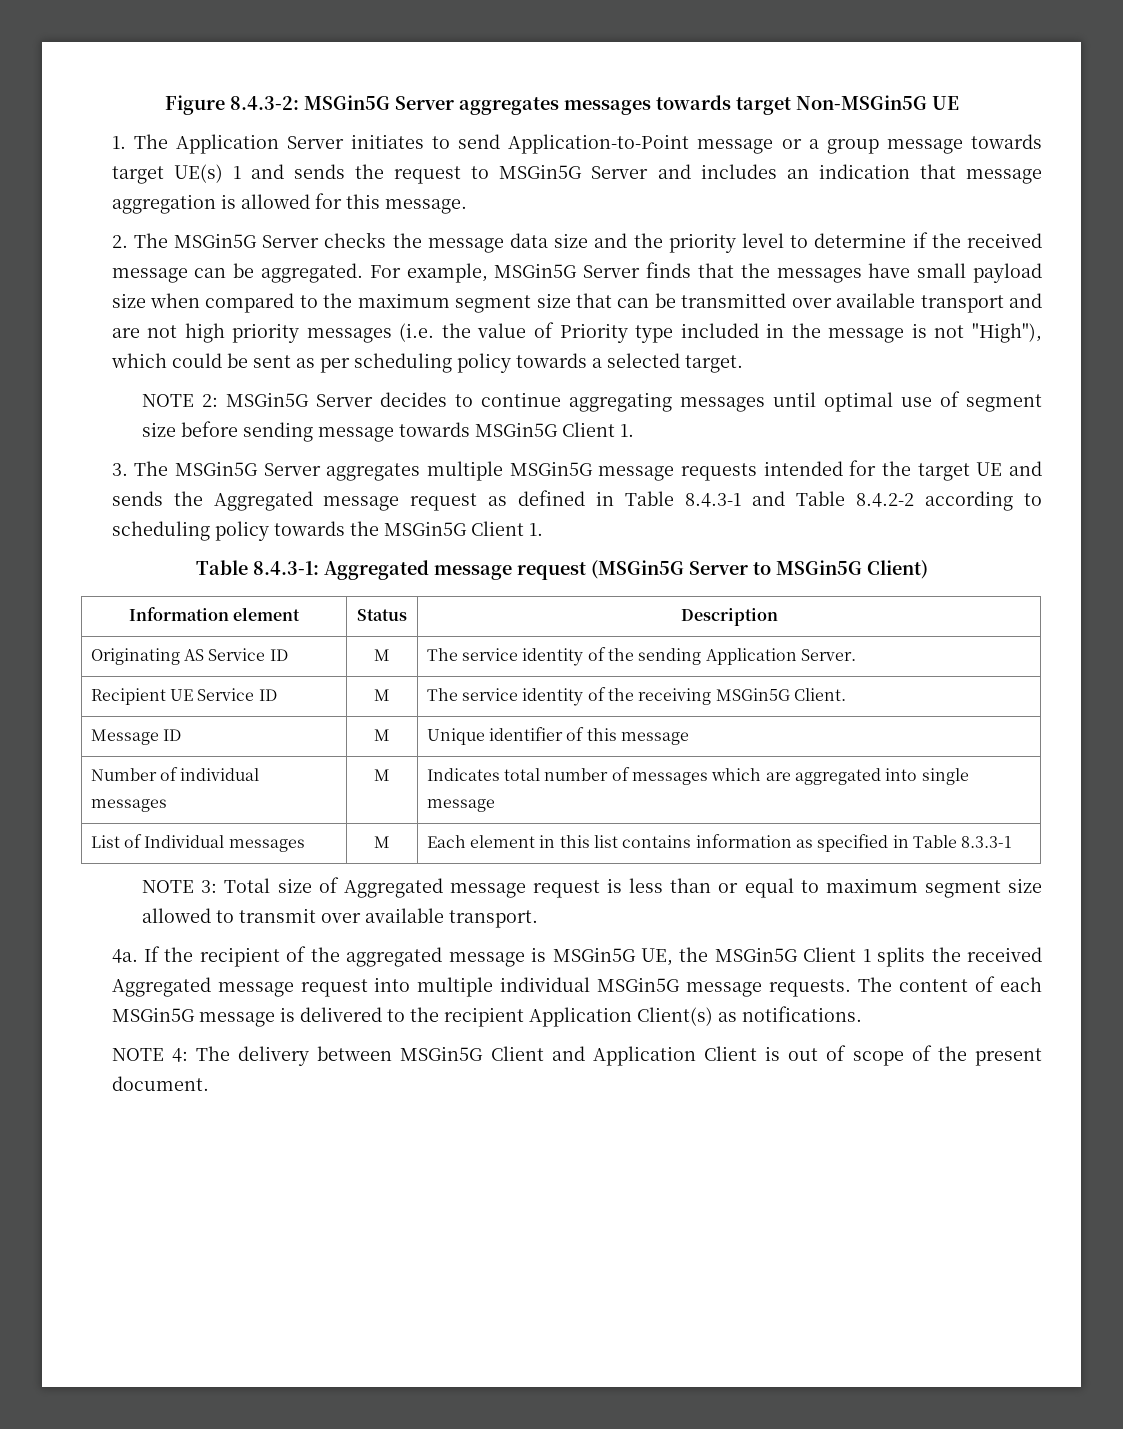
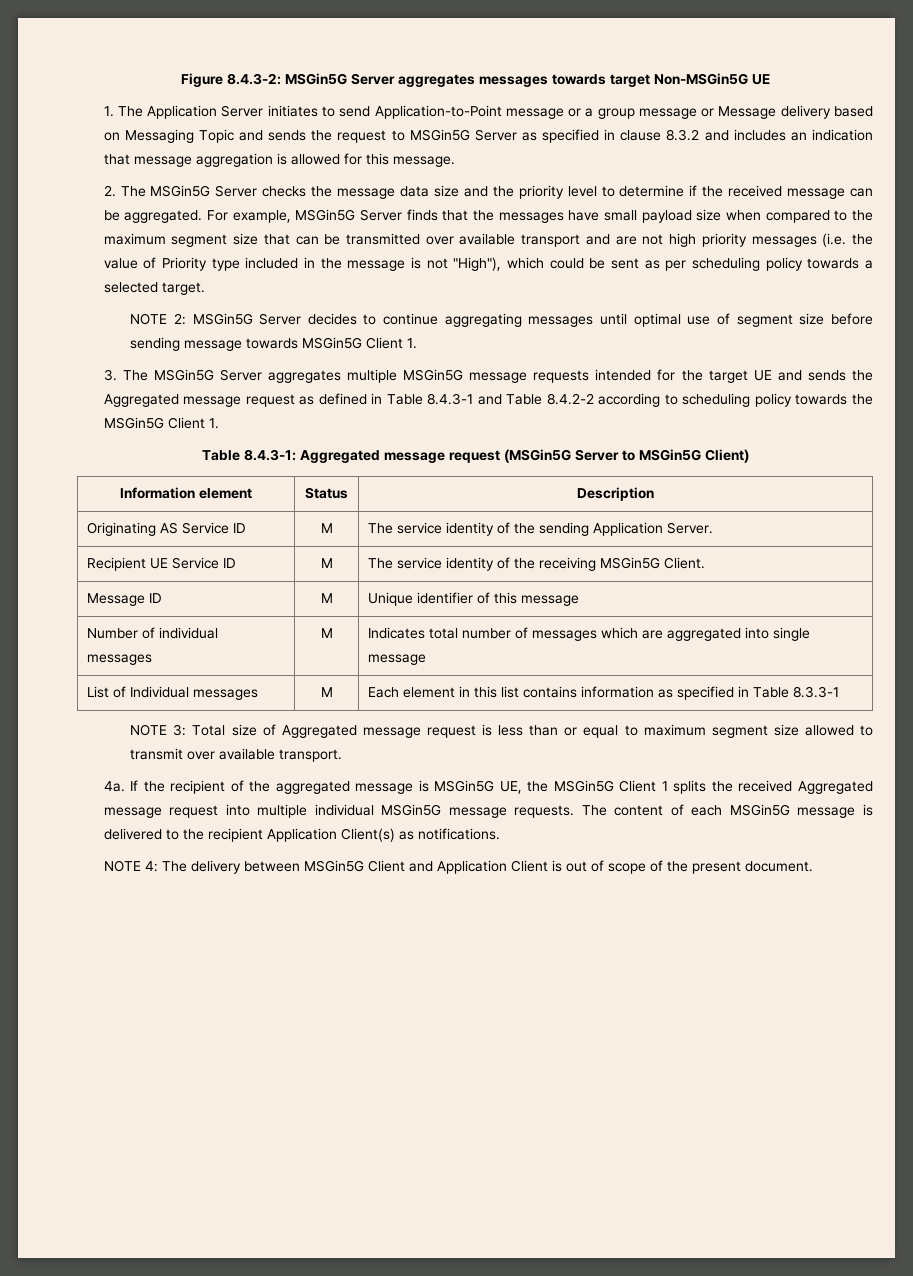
- 1. The Application Server initiates to send Application-to-Point message or a group message towards target UE(s) 1 and sends the request to MSGin5G Server and includes an indication that message aggregation is allowed for this message.
+ 1. The Application Server initiates to send Application-to-Point message or a group message or Message delivery based on Messaging Topic and sends the request to MSGin5G Server as specified in clause 8.3.2 and includes an indication that message aggregation is allowed for this message.

